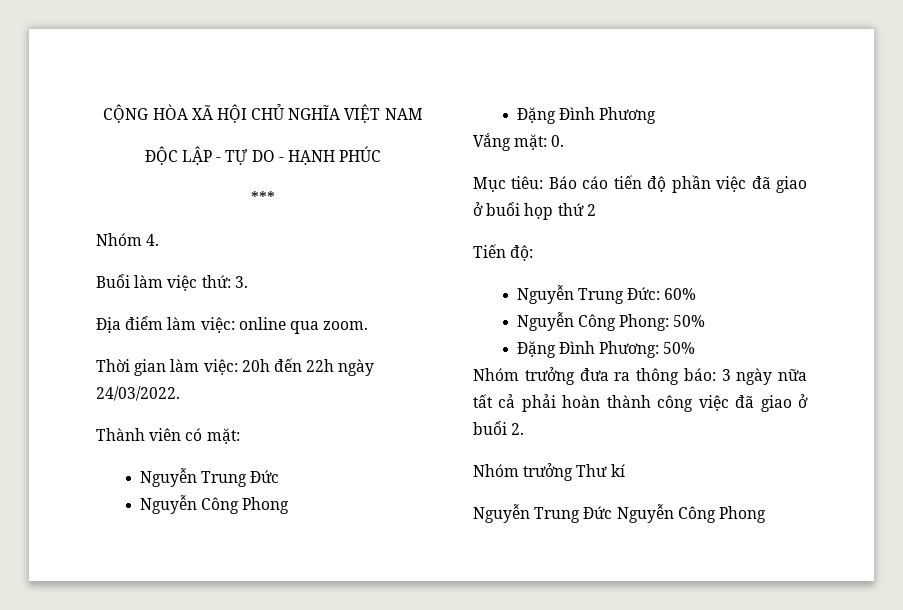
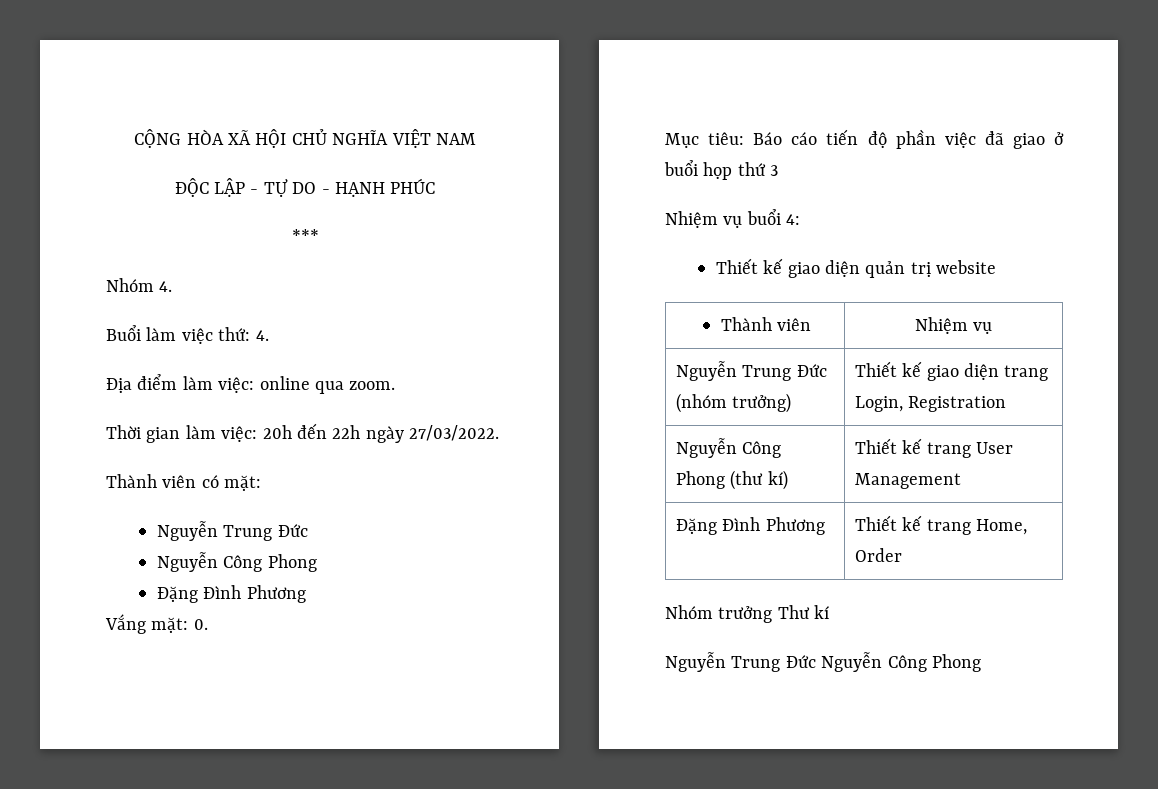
- Buổi làm việc thứ: 3.
+ Buổi làm việc thứ: 4.
- Thời gian làm việc: 20h đến 22h ngày 24/03/2022.
+ Thời gian làm việc: 20h đến 22h ngày 27/03/2022.
- Mục tiêu: Báo cáo tiến độ phần việc đã giao ở buổi họp thứ 2
- Tiến độ:
- Nguyễn Trung Đức: 60%
- Nguyễn Công Phong: 50%
- Đặng Đình Phương: 50%
- Nhóm trưởng đưa ra thông báo: 3 ngày nữa tất cả phải hoàn thành công việc đã giao ở buổi 2.
+ Mục tiêu: Báo cáo tiến độ phần việc đã giao ở buổi họp thứ 3
+ Nhiệm vụ buổi 4:
+ Thiết kế giao diện quản trị website
+ Thành viên | Nhiệm vụ
+ Nguyễn Trung Đức (nhóm trưởng) | Thiết kế giao diện trang Login, Registration
+ Nguyễn Công Phong (thư kí) | Thiết kế trang User Management
+ Đặng Đình Phương | Thiết kế trang Home, Order

